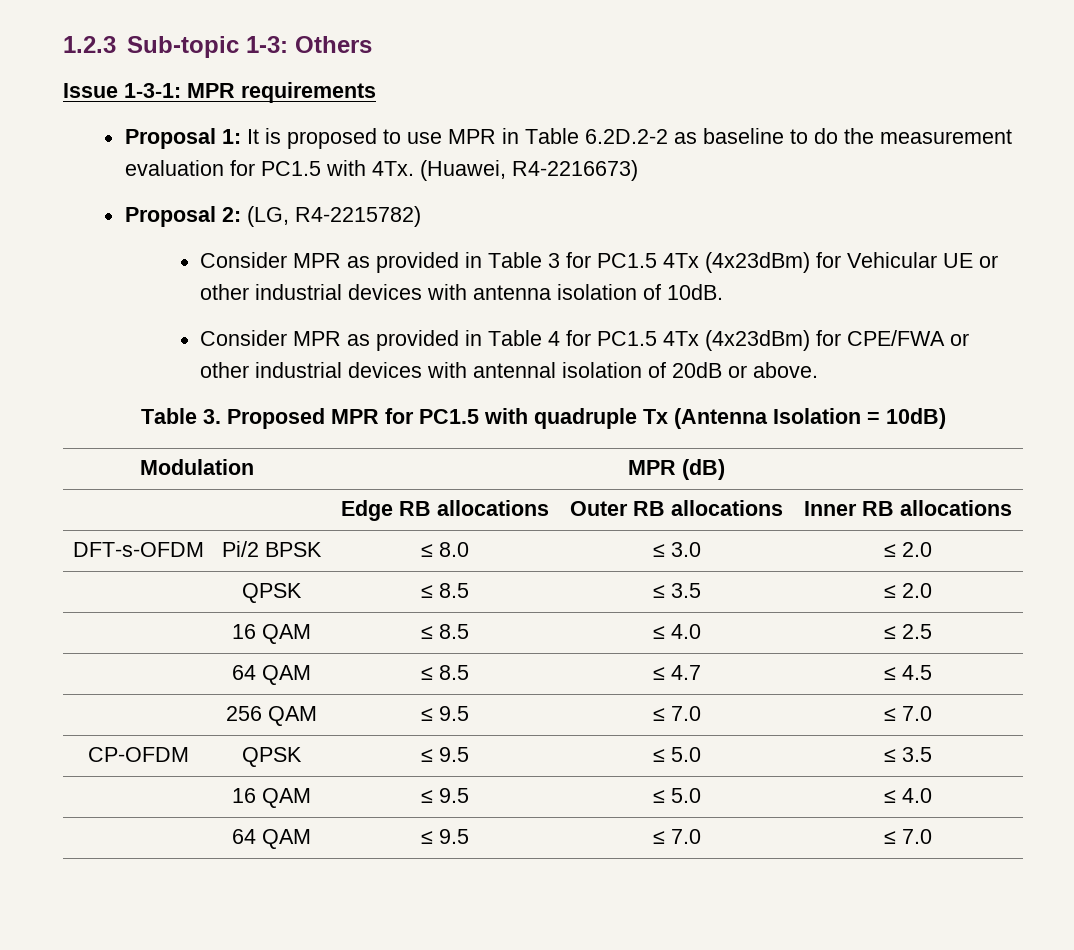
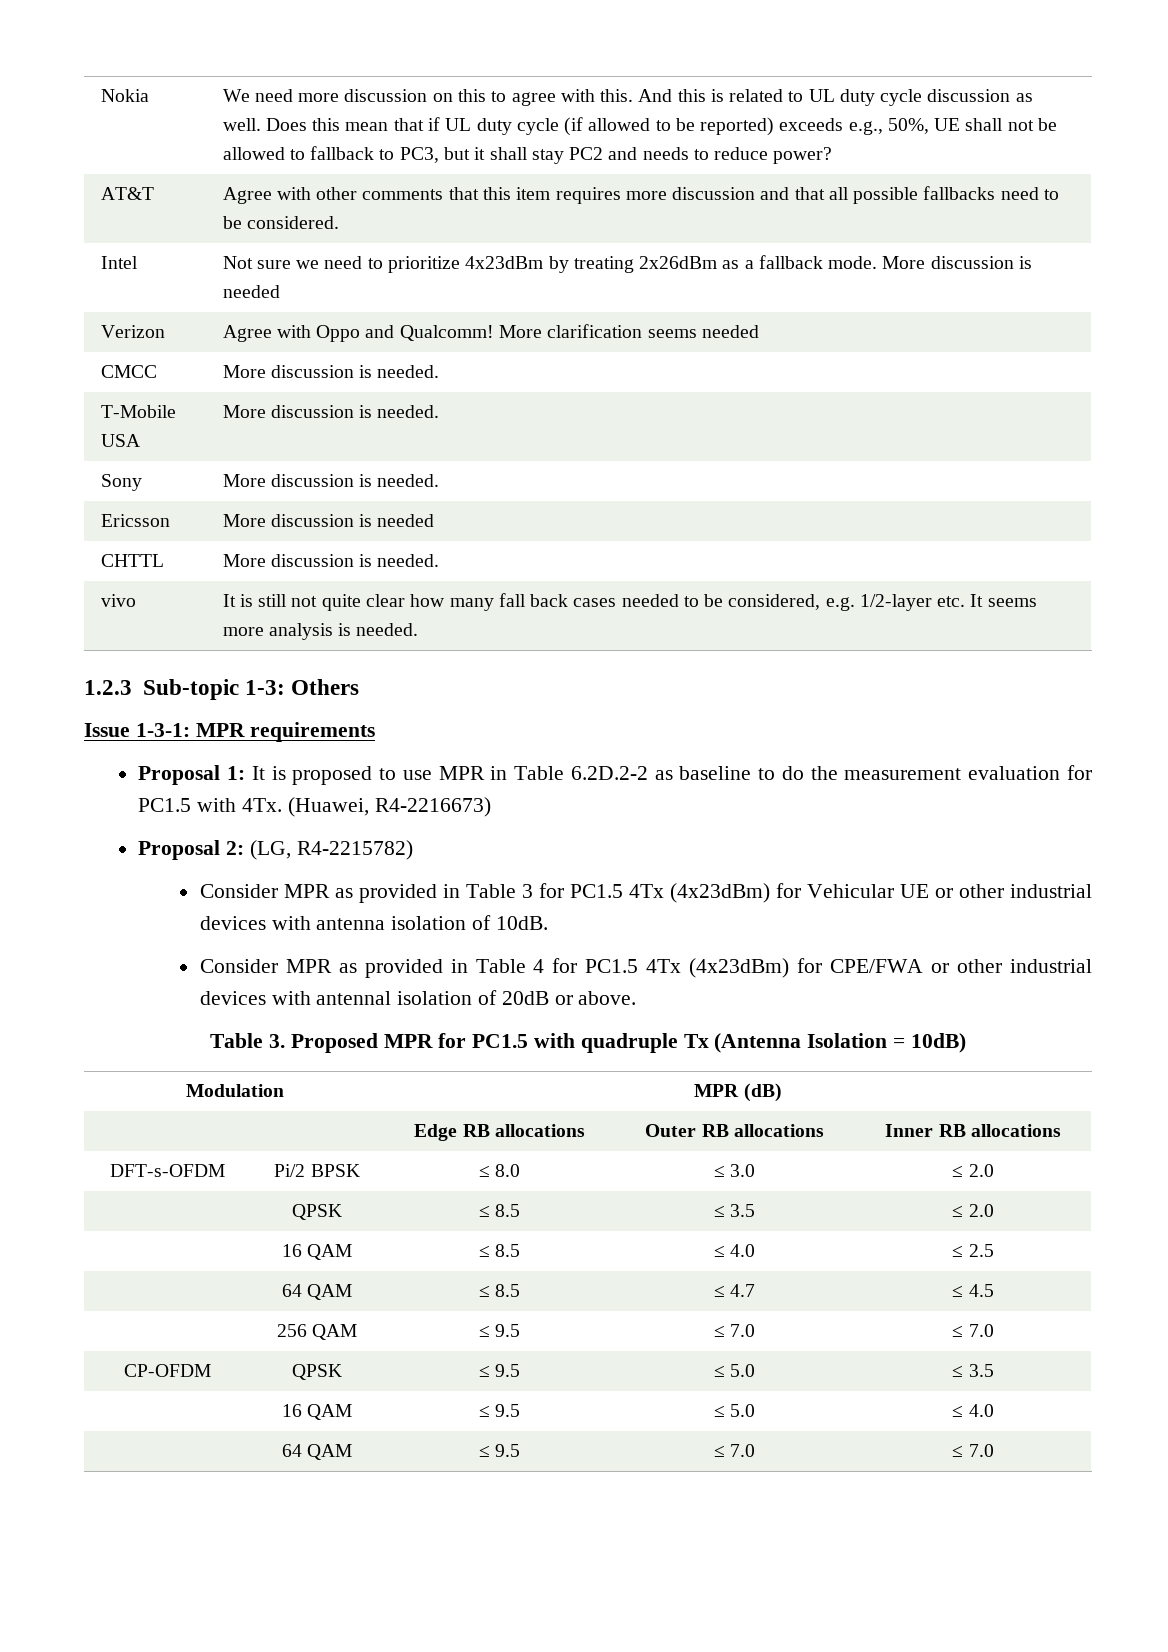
+ Nokia | We need more discussion on this to agree with this. And this is related to UL duty cycle discussion as well. Does this mean that if UL duty cycle (if allowed to be reported) exceeds e.g., 50%, UE shall not be allowed to fallback to PC3, but it shall stay PC2 and needs to reduce power?
+ AT&T | Agree with other comments that this item requires more discussion and that all possible fallbacks need to be considered.
+ Intel | Not sure we need to prioritize 4x23dBm by treating 2x26dBm as a fallback mode. More discussion is needed
+ Verizon | Agree with Oppo and Qualcomm! More clarification seems needed
+ CMCC | More discussion is needed.
+ T-Mobile USA | More discussion is needed.
+ Sony | More discussion is needed.
+ Ericsson | More discussion is needed
+ CHTTL | More discussion is needed.
+ vivo | It is still not quite clear how many fall back cases needed to be considered, e.g. 1/2-layer etc. It seems more analysis is needed.

